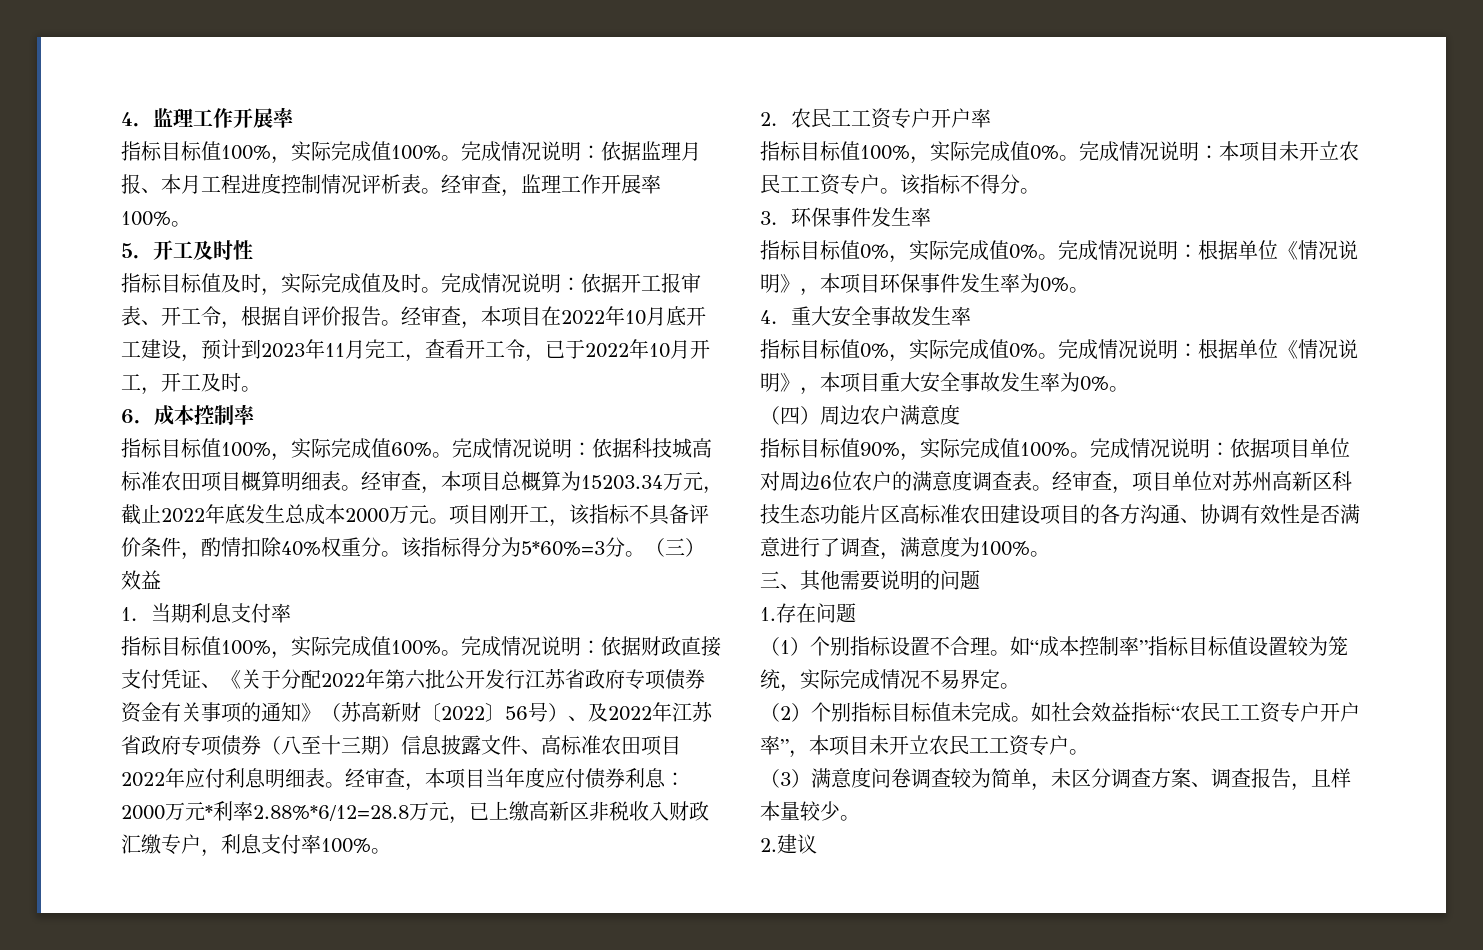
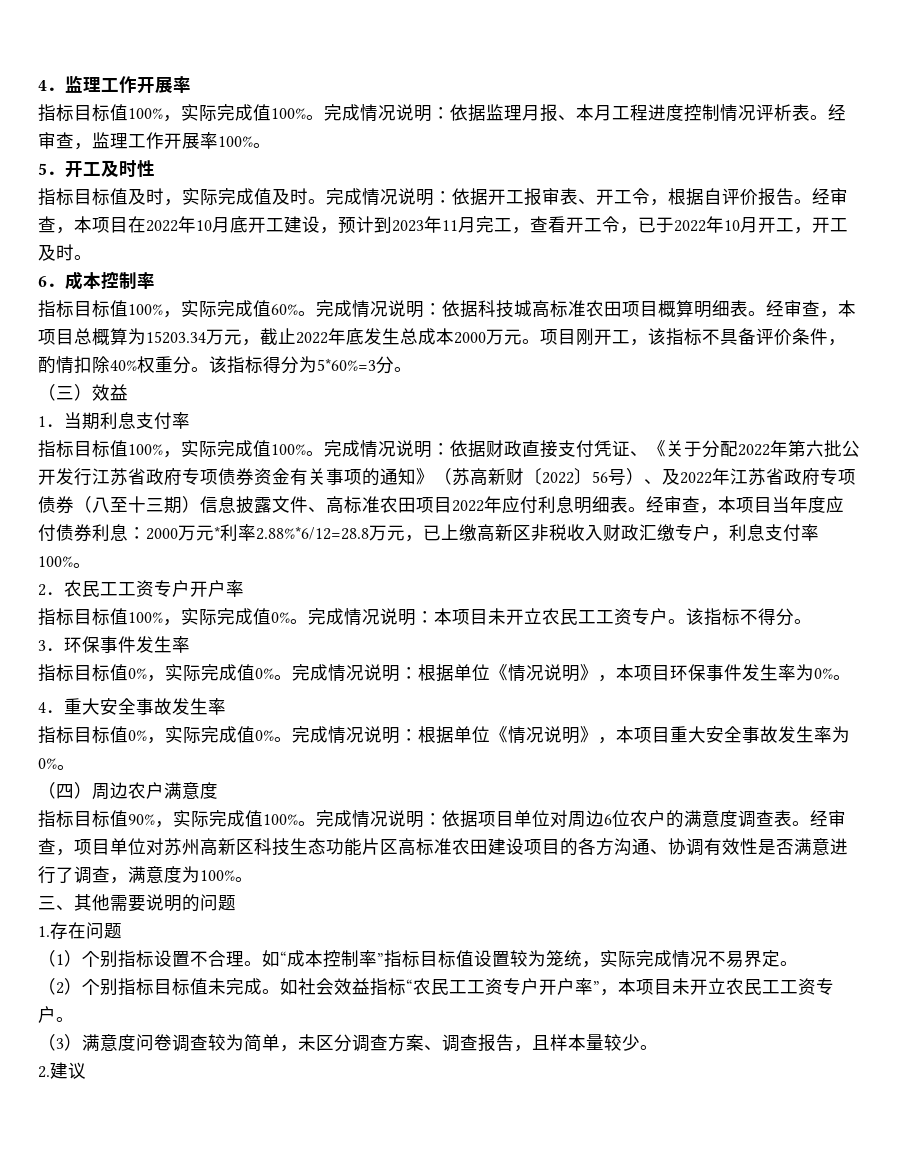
- 该指标得分为5*60%=3分。（三）效益
+ 该指标得分为5*60%=3分。
+ （三）效益

